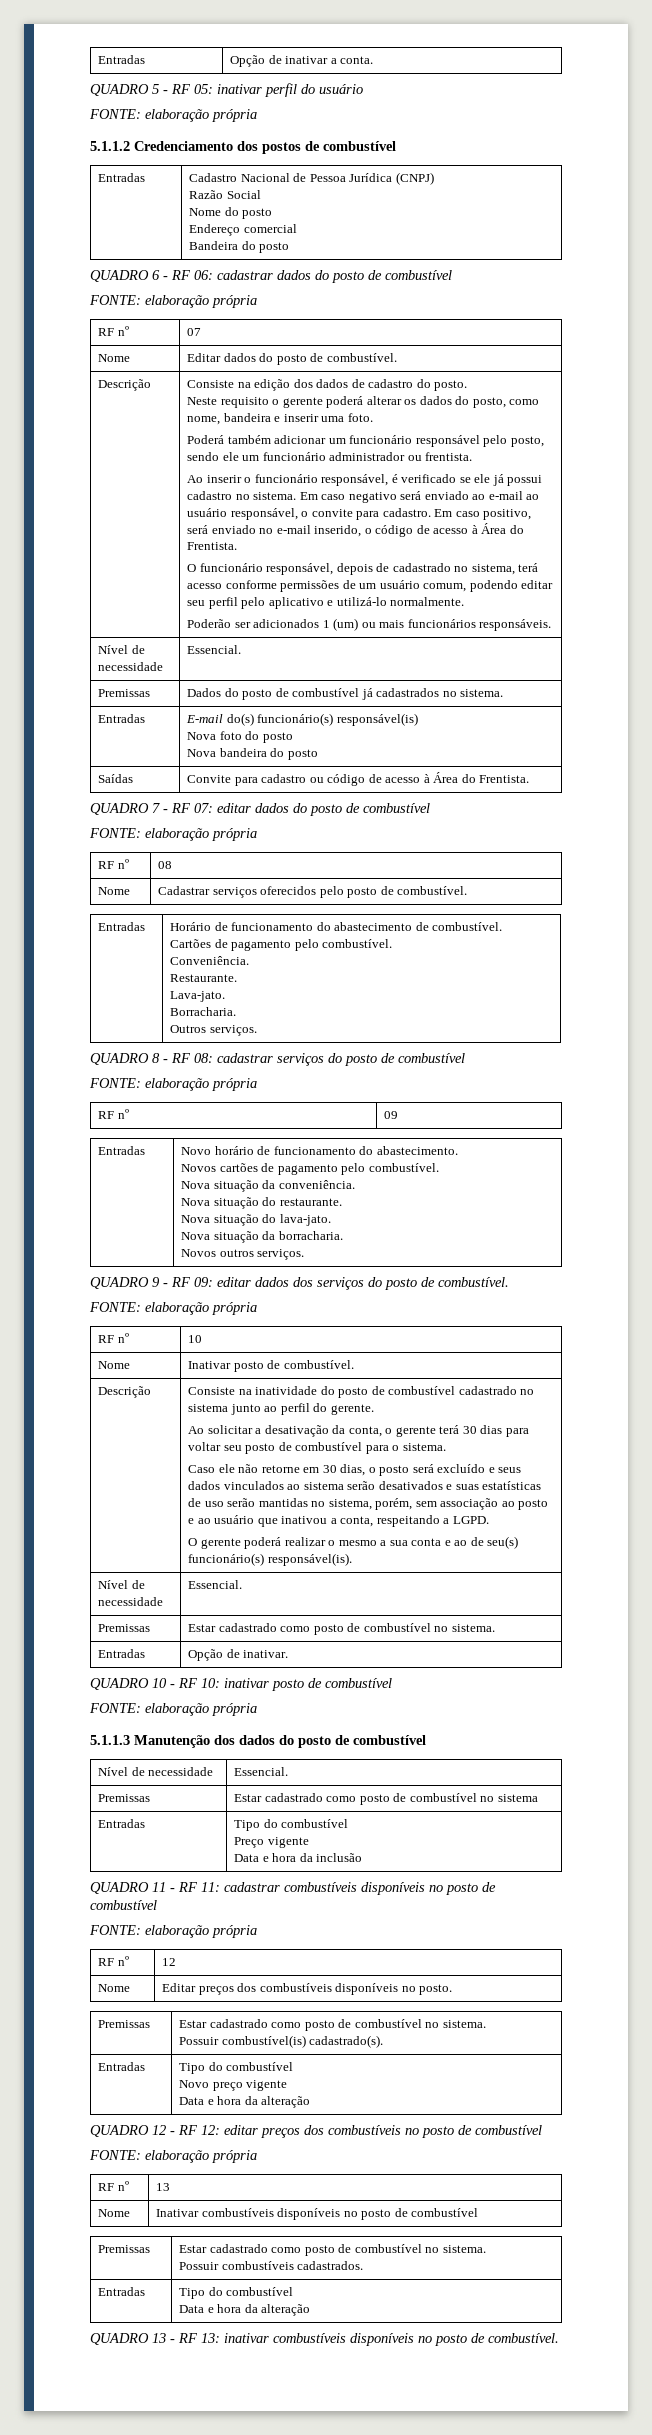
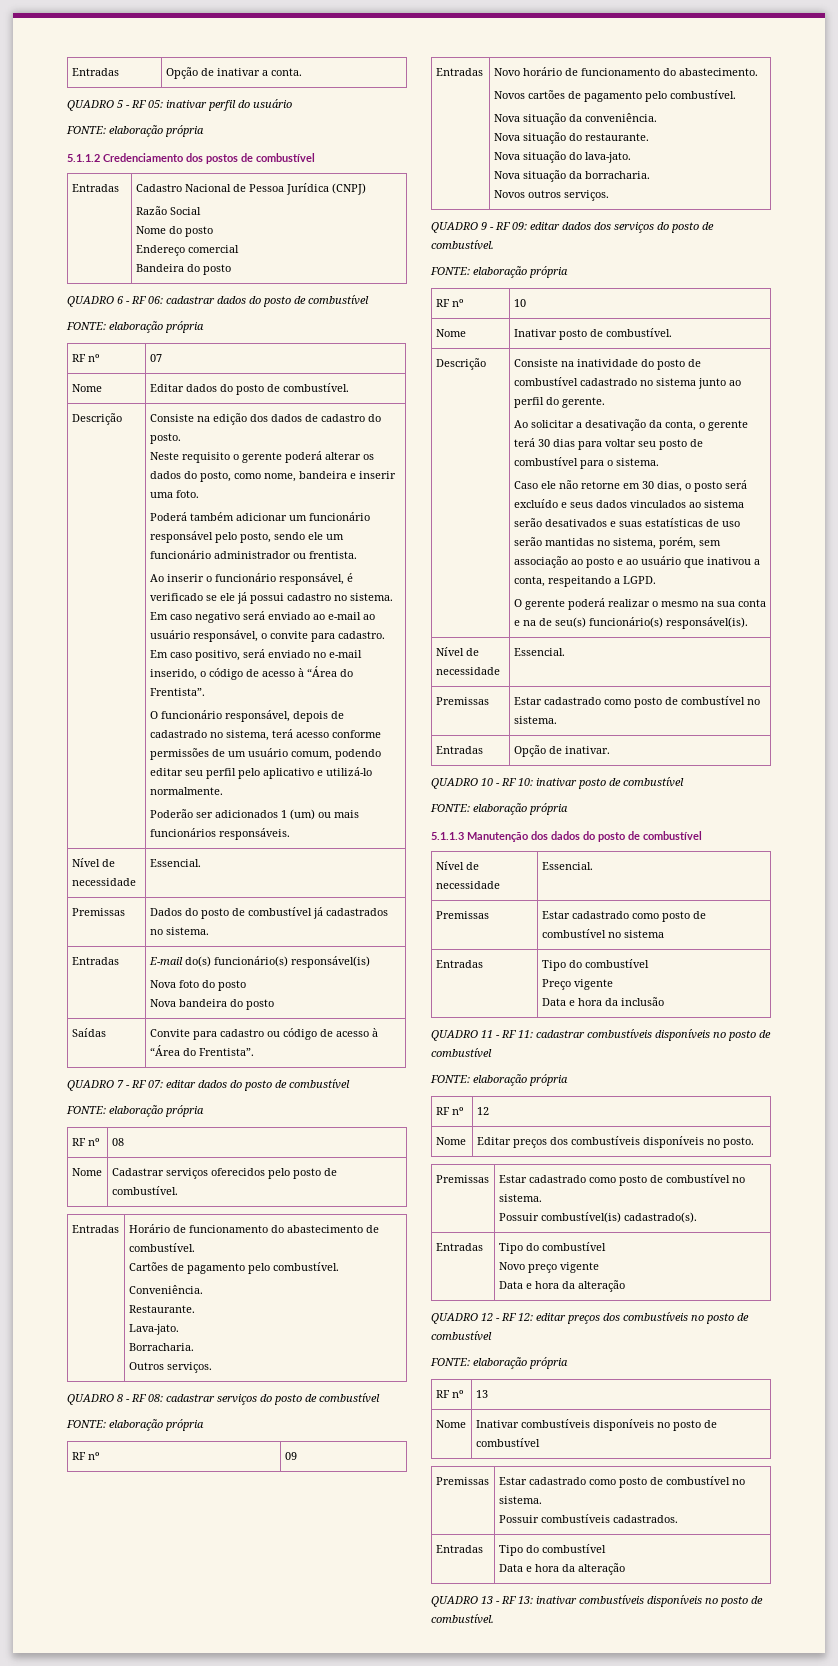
- Em caso positivo, será enviado no e-mail inserido, o código de acesso à Área do Frentista.
+ Em caso positivo, será enviado no e-mail inserido, o código de acesso à “Área do Frentista”.
- Saídas | Convite para cadastro ou código de acesso à Área do Frentista.
+ Saídas | Convite para cadastro ou código de acesso à “Área do Frentista”.
- O gerente poderá realizar o mesmo a sua conta e ao de seu(s) funcionário(s) responsável(is).
+ O gerente poderá realizar o mesmo na sua conta e na de seu(s) funcionário(s) responsável(is).

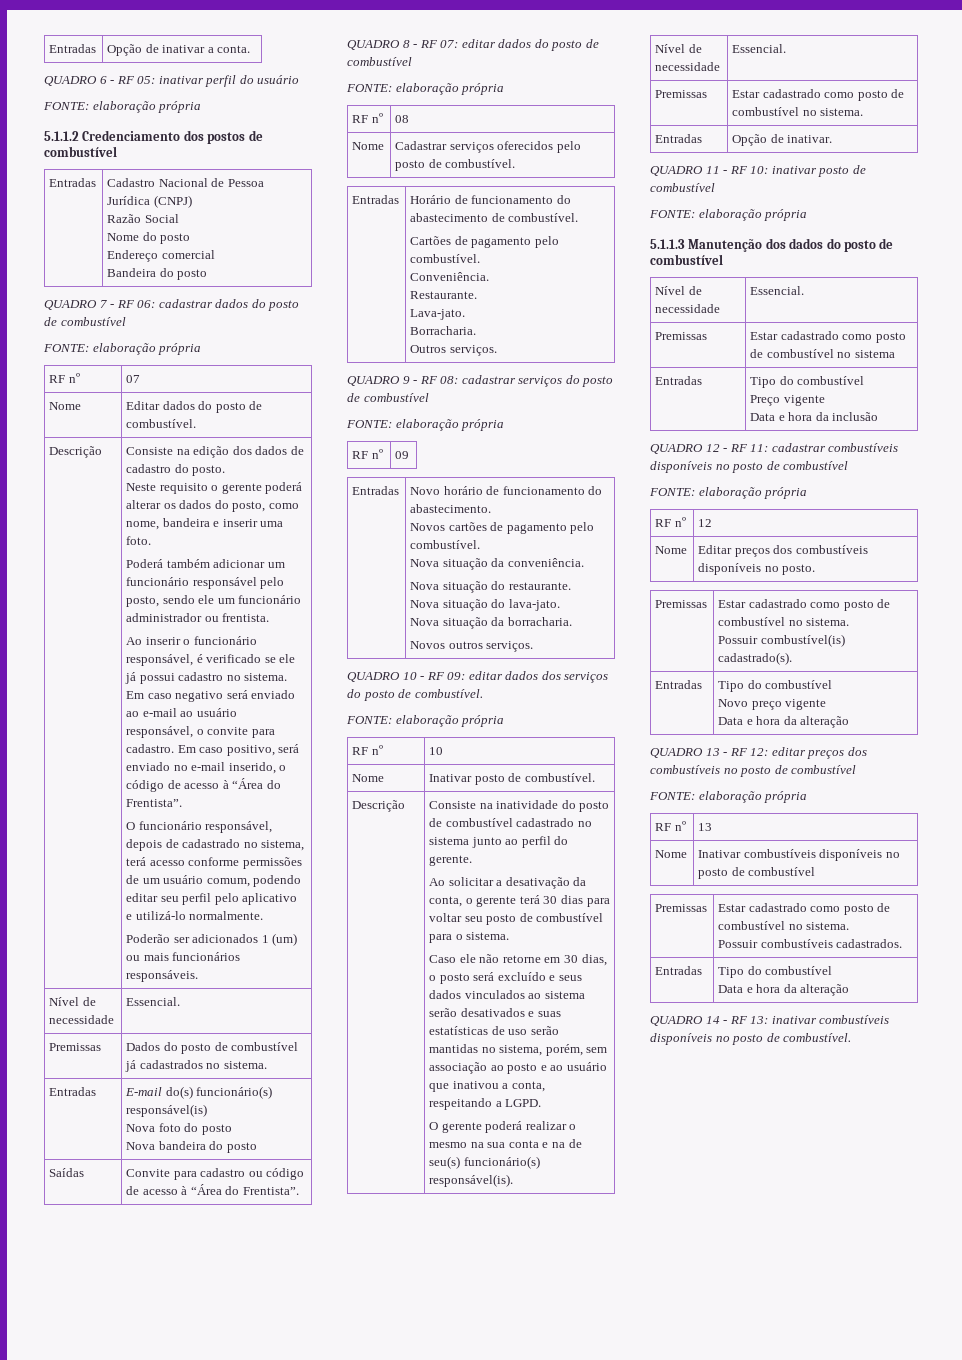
- QUADRO 5 - RF 05: inativar perfil do usuário
+ QUADRO 6 - RF 05: inativar perfil do usuário
- QUADRO 6 - RF 06: cadastrar dados do posto de combustível
+ QUADRO 7 - RF 06: cadastrar dados do posto de combustível
- QUADRO 7 - RF 07: editar dados do posto de combustível
+ QUADRO 8 - RF 07: editar dados do posto de combustível
- QUADRO 8 - RF 08: cadastrar serviços do posto de combustível
+ QUADRO 9 - RF 08: cadastrar serviços do posto de combustível
- QUADRO 9 - RF 09: editar dados dos serviços do posto de combustível.
+ QUADRO 10 - RF 09: editar dados dos serviços do posto de combustível.
- QUADRO 10 - RF 10: inativar posto de combustível
+ QUADRO 11 - RF 10: inativar posto de combustível
- QUADRO 11 - RF 11: cadastrar combustíveis disponíveis no posto de combustível
+ QUADRO 12 - RF 11: cadastrar combustíveis disponíveis no posto de combustível
- QUADRO 12 - RF 12: editar preços dos combustíveis no posto de combustível
+ QUADRO 13 - RF 12: editar preços dos combustíveis no posto de combustível
- QUADRO 13 - RF 13: inativar combustíveis disponíveis no posto de combustível.
+ QUADRO 14 - RF 13: inativar combustíveis disponíveis no posto de combustível.

